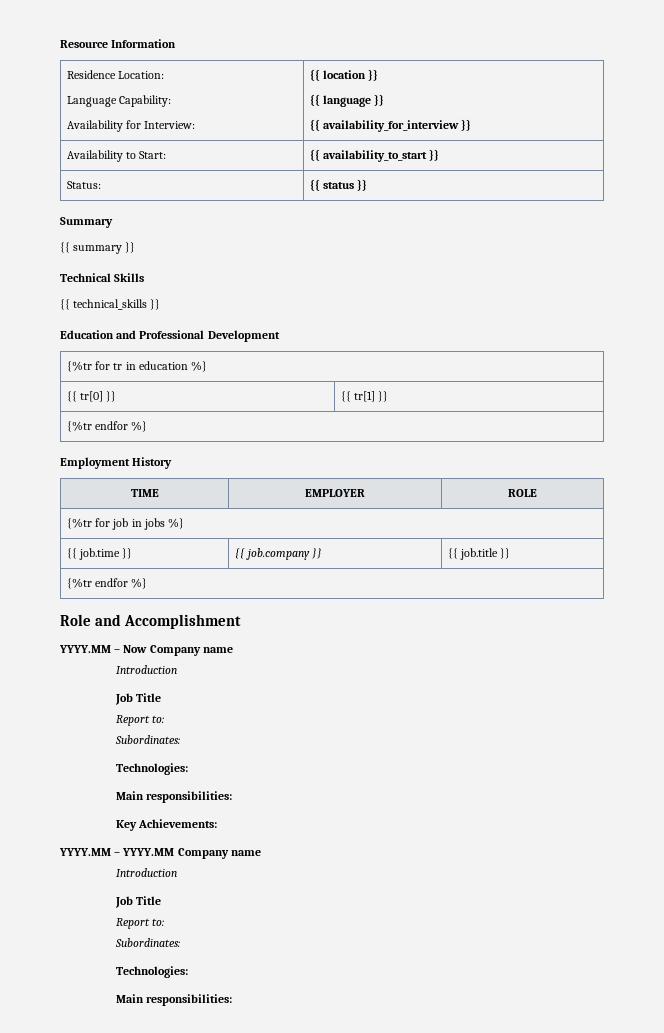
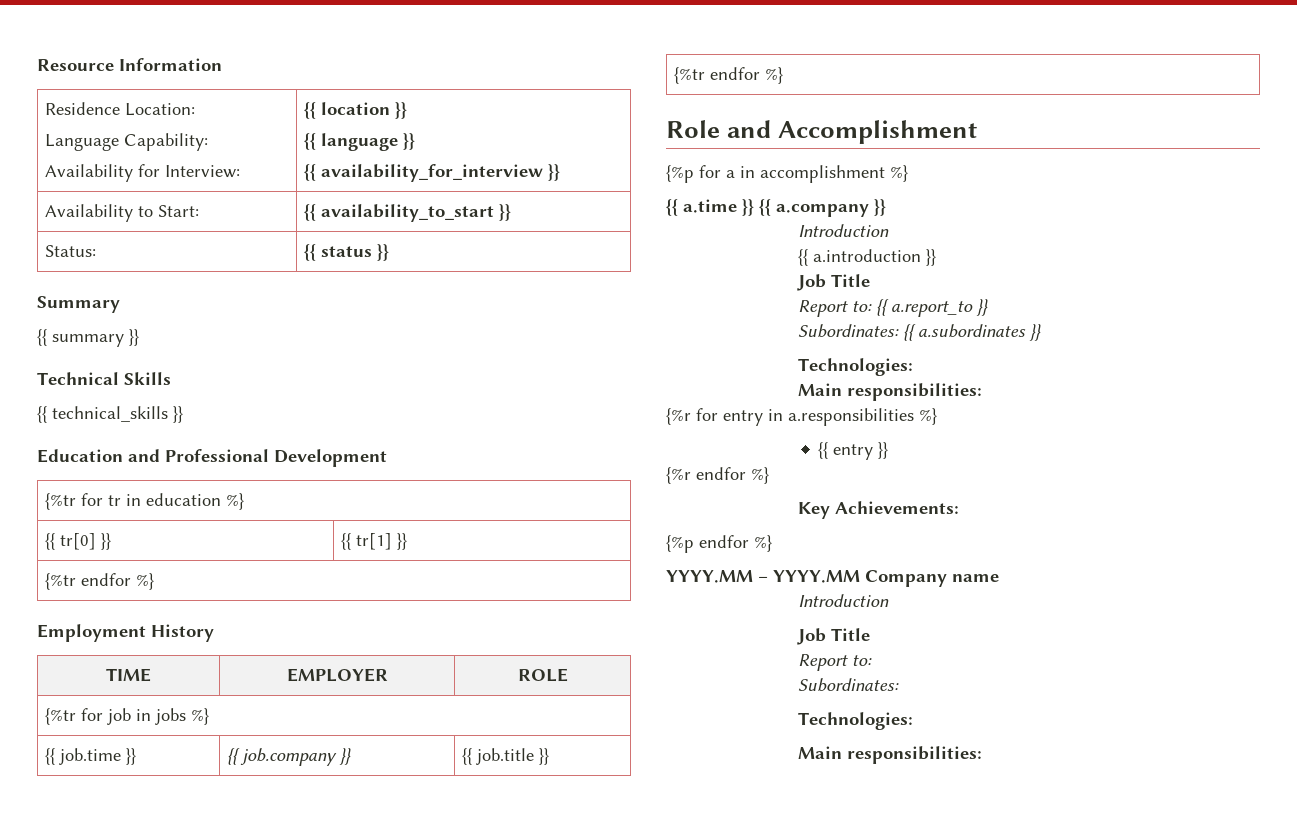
- YYYY.MM – Now Company name
+ {%p for a in accomplishment %}
+ {{ a.time }} {{ a.company }}
  Introduction
+ {{ a.introduction }}
  Job Title
- Report to:
- Subordinates:
+ Report to: {{ a.report_to }}
+ Subordinates: {{ a.subordinates }}
  Technologies:
  Main responsibilities:
+ {%r for entry in a.responsibilities %}
+ {{ entry }}
+ {%r endfor %}
+ {%p endfor %}

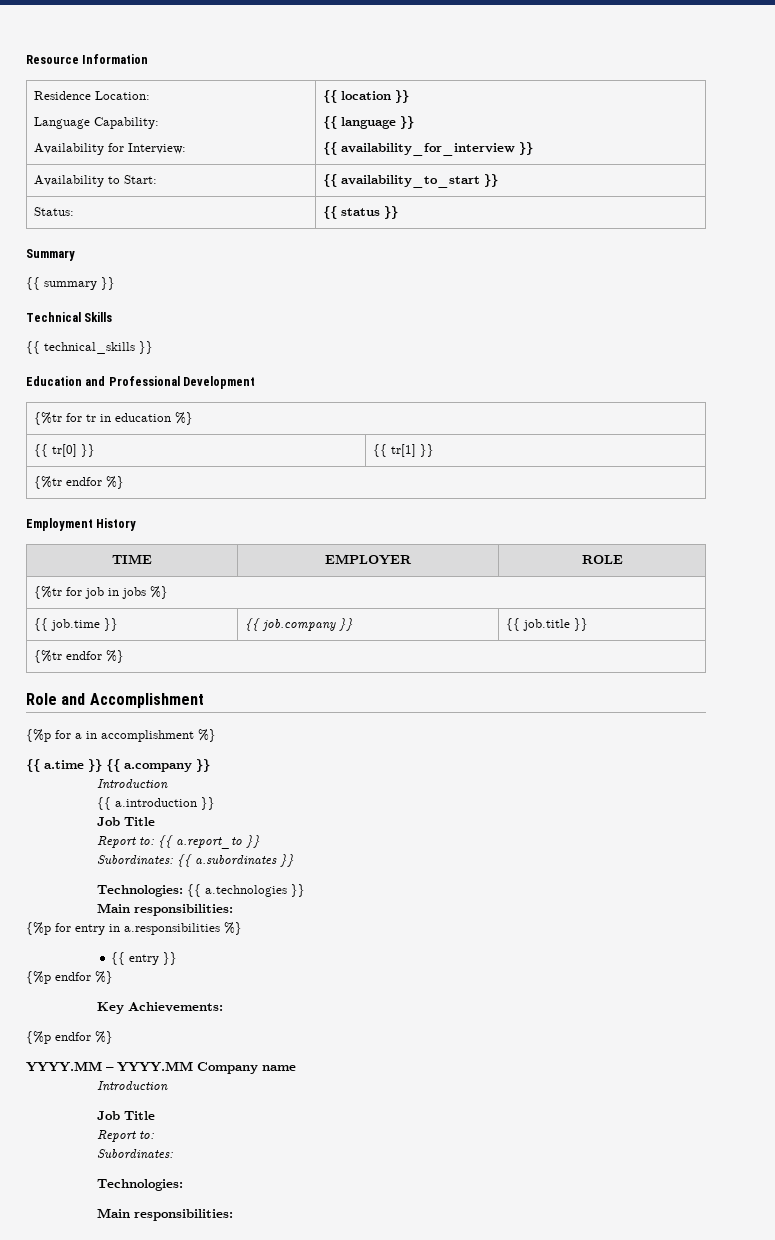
  Subordinates: {{ a.subordinates }}
- Technologies:
+ Technologies: {{ a.technologies }}
- {%r for entry in a.responsibilities %}
+ {%p for entry in a.responsibilities %}
  {{ entry }}
- {%r endfor %}
+ {%p endfor %}

